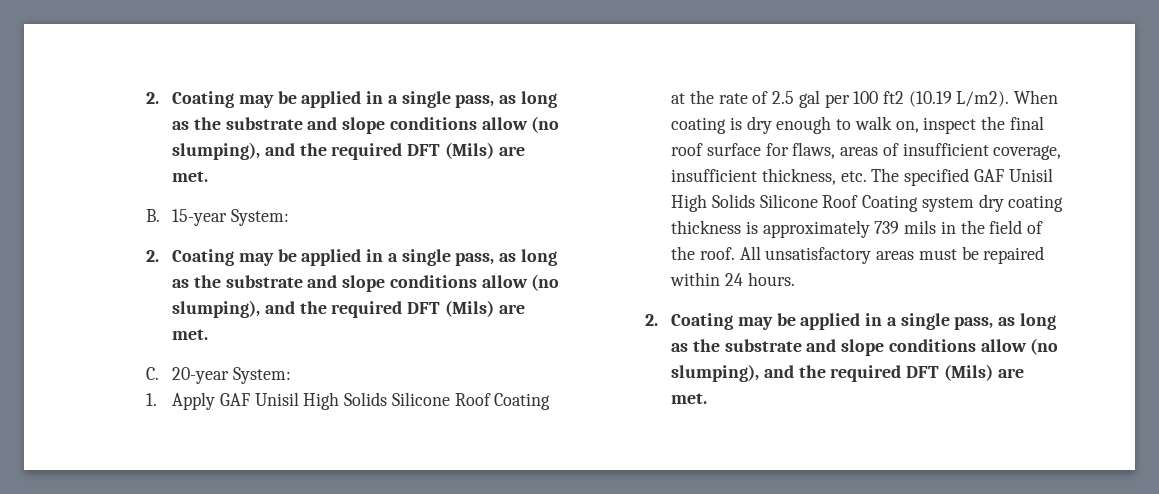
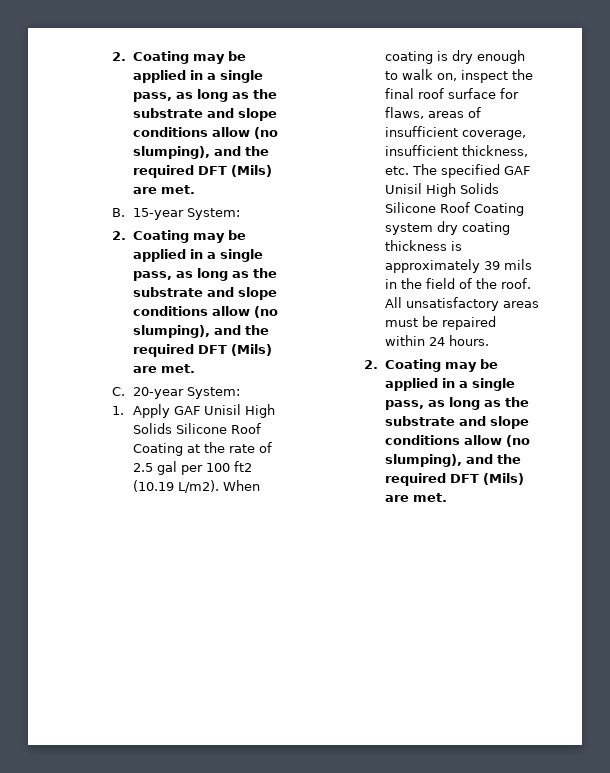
- When coating is dry enough to walk on, inspect the final roof surface for flaws, areas of insufficient coverage, insufficient thickness, etc. The specified GAF Unisil High Solids Silicone Roof Coating system dry coating thickness is approximately 739 mils in the field of the roof.
+ When coating is dry enough to walk on, inspect the final roof surface for flaws, areas of insufficient coverage, insufficient thickness, etc. The specified GAF Unisil High Solids Silicone Roof Coating system dry coating thickness is approximately 39 mils in the field of the roof.

